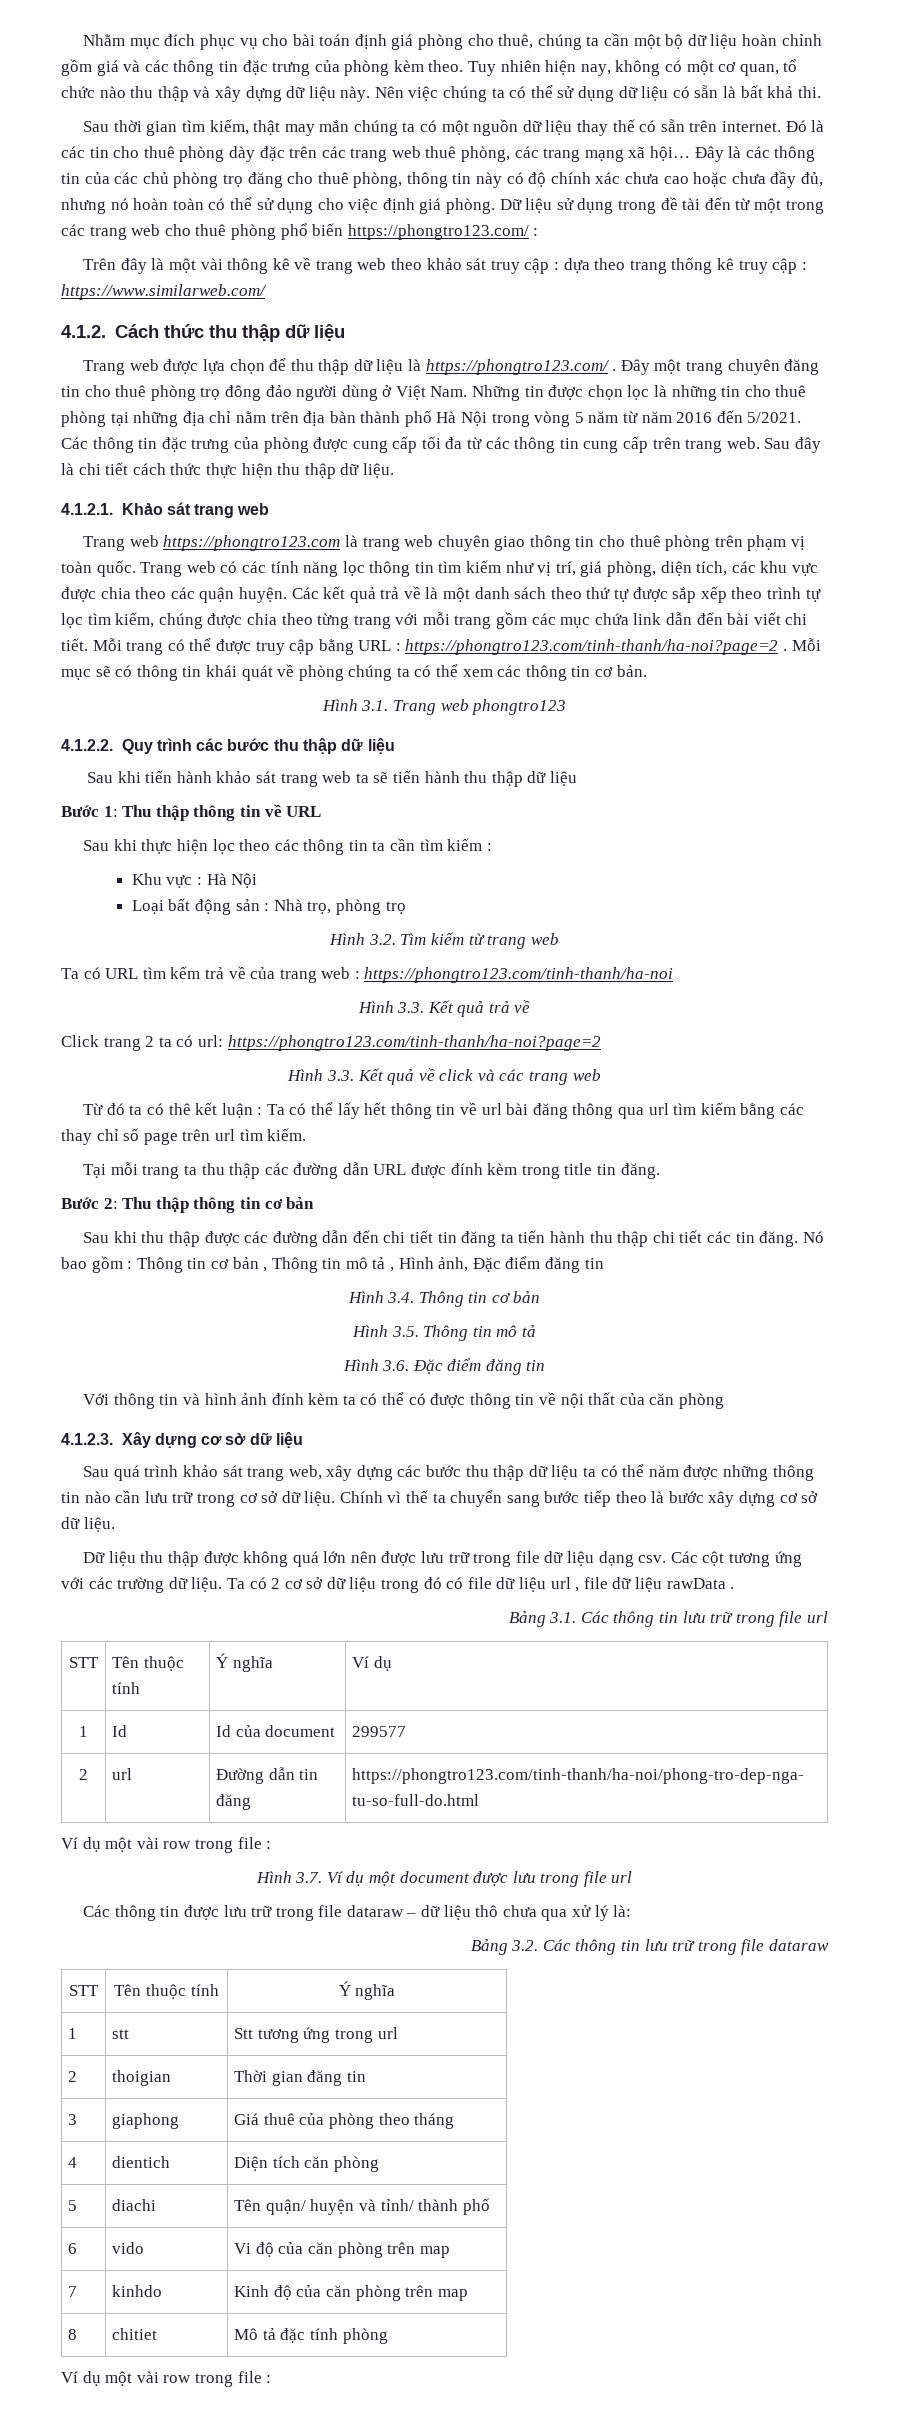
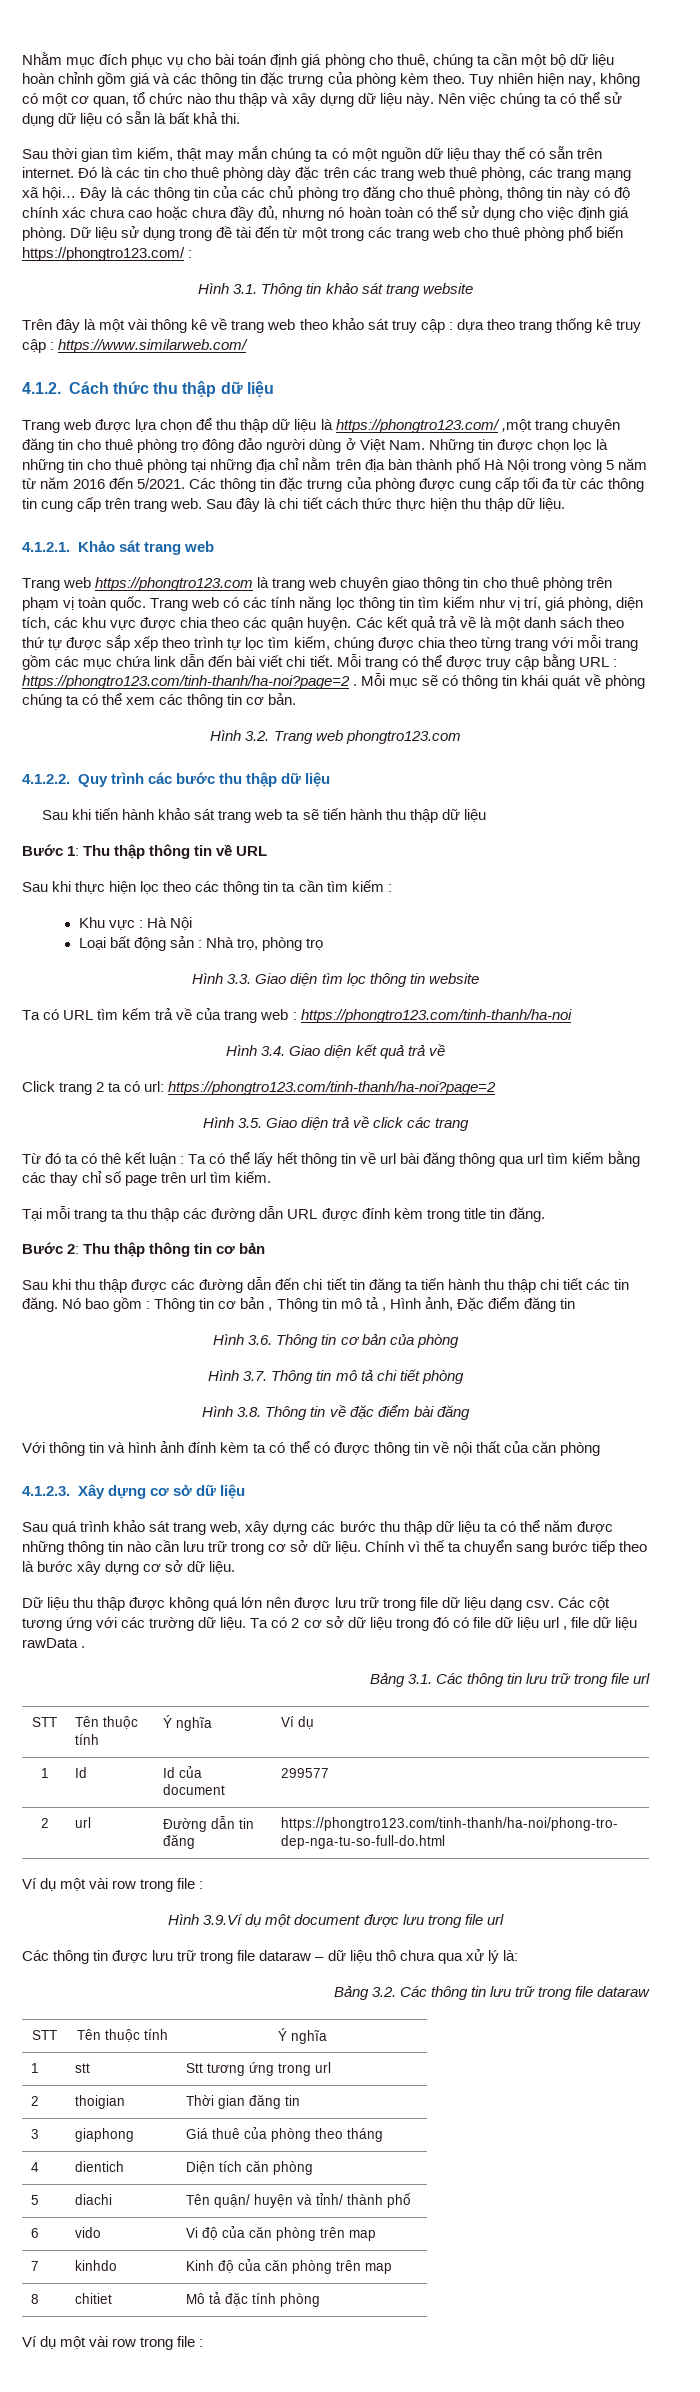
+ Hình 3.1. Thông tin khảo sát trang website
- Trang web được lựa chọn để thu thập dữ liệu là https://phongtro123.com/ . Đây một trang chuyên đăng tin cho thuê phòng trọ đông đảo người dùng ở Việt Nam. Những tin được chọn lọc là những tin cho thuê phòng tại những địa chỉ nằm trên địa bàn thành phố Hà Nội trong vòng 5 năm từ năm 2016 đến 5/2021.
+ Trang web được lựa chọn để thu thập dữ liệu là https://phongtro123.com/ ,một trang chuyên đăng tin cho thuê phòng trọ đông đảo người dùng ở Việt Nam. Những tin được chọn lọc là những tin cho thuê phòng tại những địa chỉ nằm trên địa bàn thành phố Hà Nội trong vòng 5 năm từ năm 2016 đến 5/2021.
- Hình 3.1. Trang web phongtro123
+ Hình 3.2. Trang web phongtro123.com
- Hình 3.2. Tìm kiếm từ trang web
+ Hình 3.3. Giao diện tìm lọc thông tin website
- Hình 3.3. Kết quả trả về
+ Hình 3.4. Giao diện kết quả trả về
- Hình 3.3. Kết quả về click và các trang web
+ Hình 3.5. Giao diện trả về click các trang
- Hình 3.4. Thông tin cơ bản
- Hình 3.5. Thông tin mô tả
- Hình 3.6. Đặc điểm đăng tin
+ Hình 3.6. Thông tin cơ bản của phòng
+ Hình 3.7. Thông tin mô tả chi tiết phòng
+ Hình 3.8. Thông tin về đặc điểm bài đăng
- Hình 3.7. Ví dụ một document được lưu trong file url
+ Hình 3.9.Ví dụ một document được lưu trong file url

